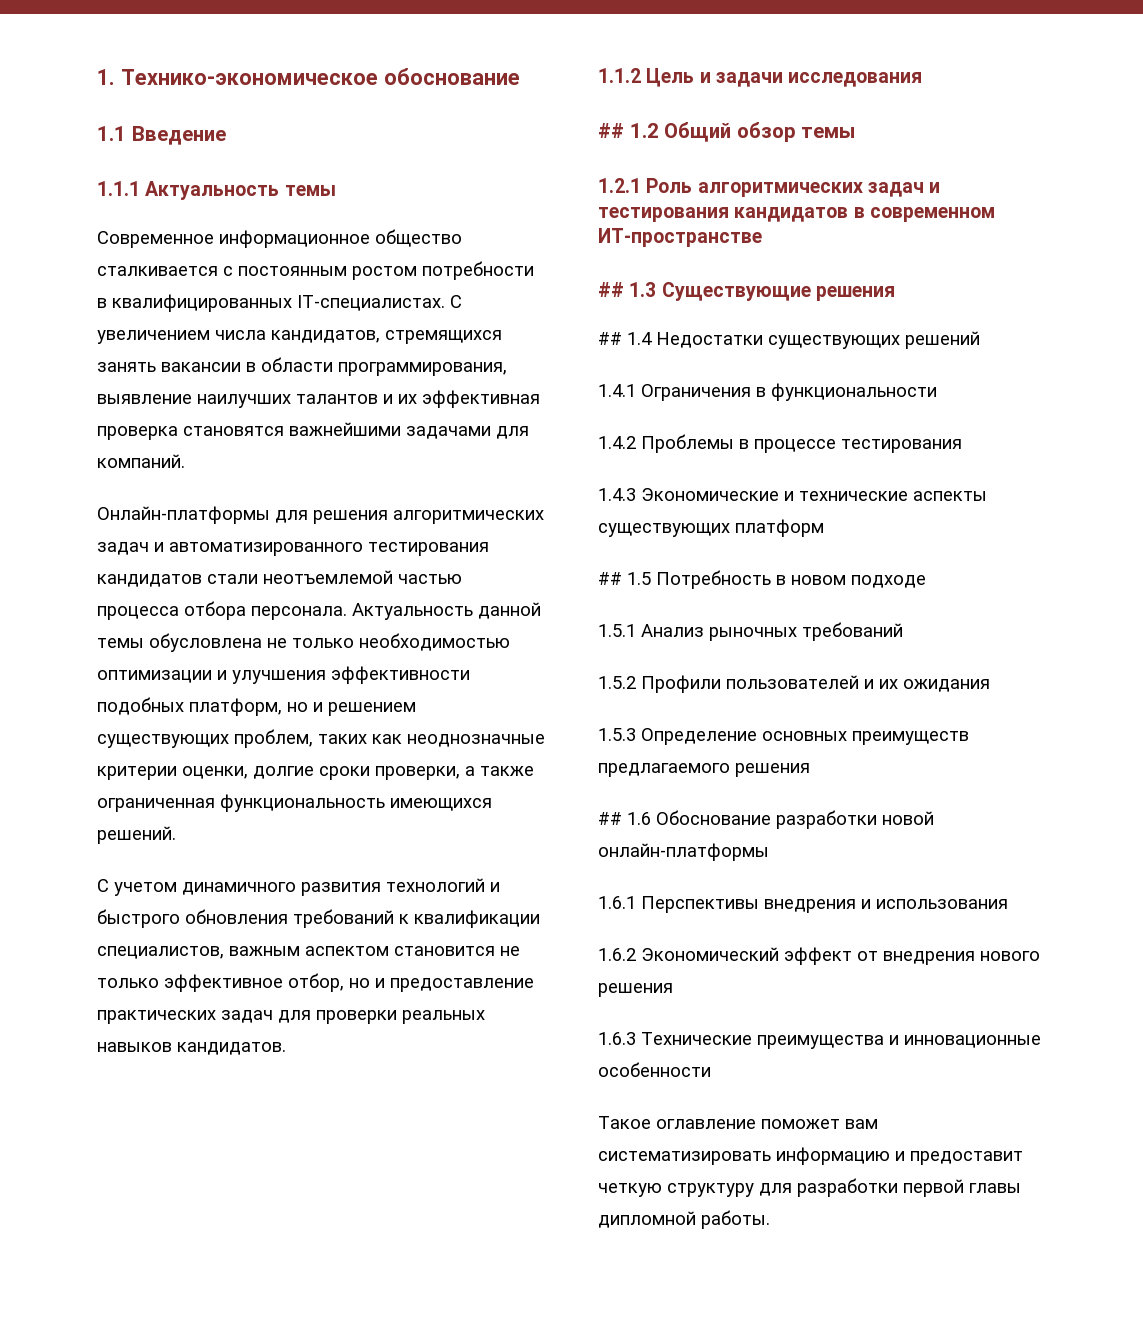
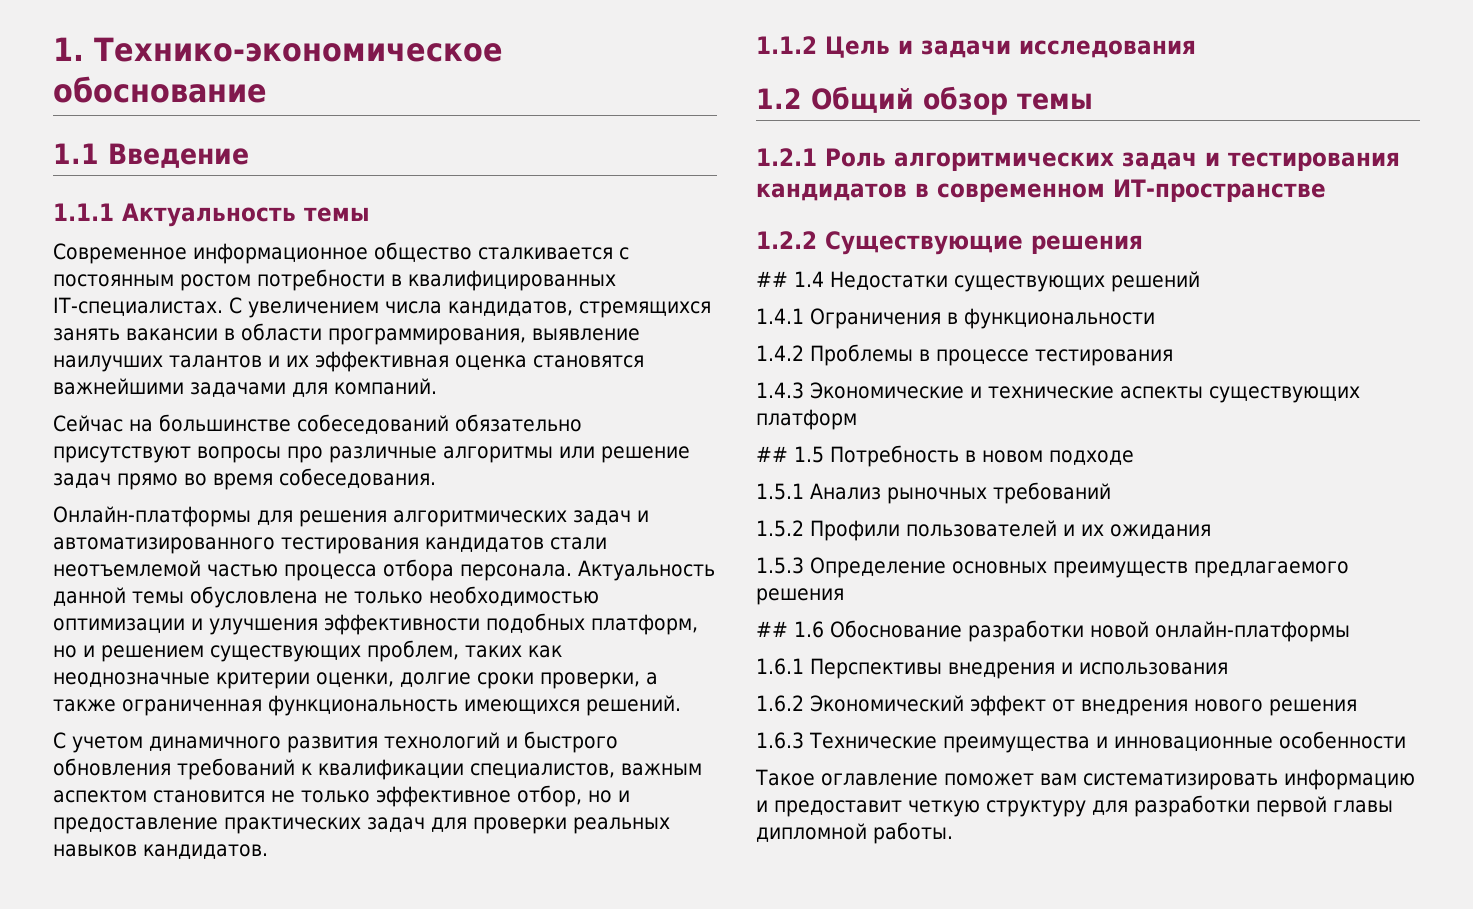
- С увеличением числа кандидатов, стремящихся занять вакансии в области программирования, выявление наилучших талантов и их эффективная проверка становятся важнейшими задачами для компаний.
+ С увеличением числа кандидатов, стремящихся занять вакансии в области программирования, выявление наилучших талантов и их эффективная оценка становятся важнейшими задачами для компаний.
+ Сейчас на большинстве собеседований обязательно присутствуют вопросы про различные алгоритмы или решение задач прямо во время собеседования.
- ## 1.2 Общий обзор темы
+ 1.2 Общий обзор темы
- ## 1.3 Существующие решения
+ 1.2.2 Существующие решения

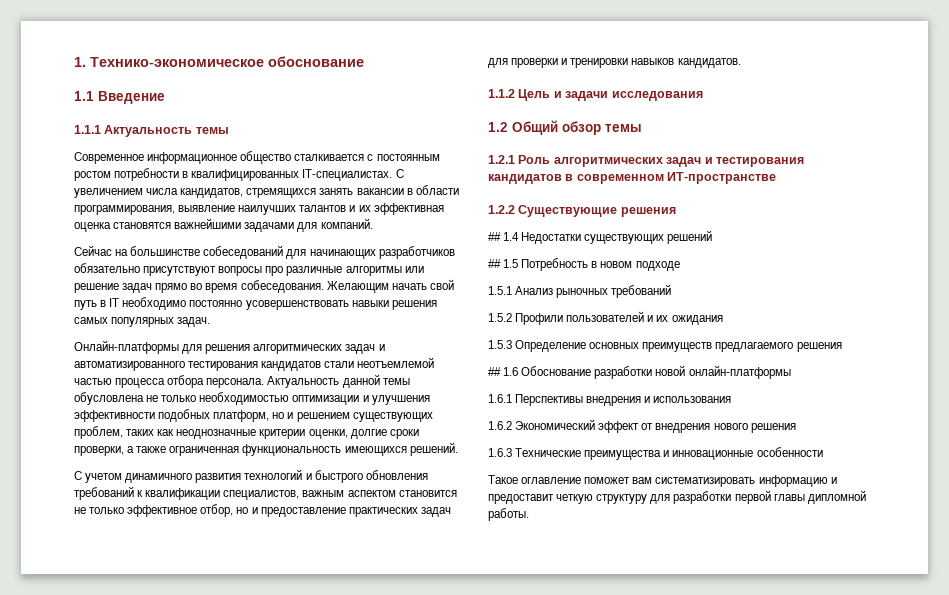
- Сейчас на большинстве собеседований обязательно присутствуют вопросы про различные алгоритмы или решение задач прямо во время собеседования.
+ Сейчас на большинстве собеседований для начинающих разработчиков обязательно присутствуют вопросы про различные алгоритмы или решение задач прямо во время собеседования. Желающим начать свой путь в IT необходимо постоянно усовершенствовать навыки решения самых популярных задач.
- С учетом динамичного развития технологий и быстрого обновления требований к квалификации специалистов, важным аспектом становится не только эффективное отбор, но и предоставление практических задач для проверки реальных навыков кандидатов.
+ С учетом динамичного развития технологий и быстрого обновления требований к квалификации специалистов, важным аспектом становится не только эффективное отбор, но и предоставление практических задач для проверки и тренировки навыков кандидатов.
- 1.4.1 Ограничения в функциональности
- 1.4.2 Проблемы в процессе тестирования
- 1.4.3 Экономические и технические аспекты существующих платформ

